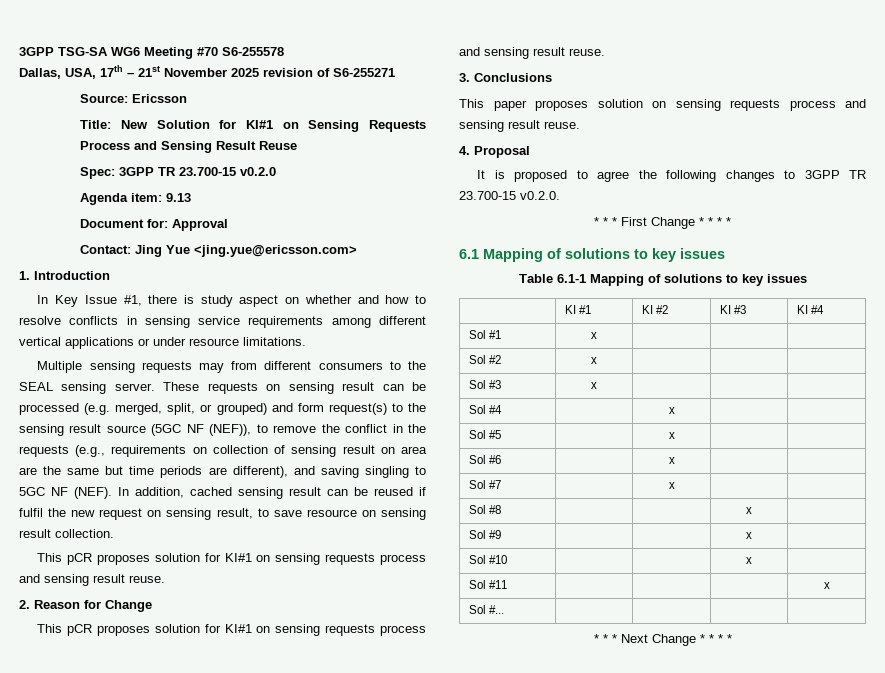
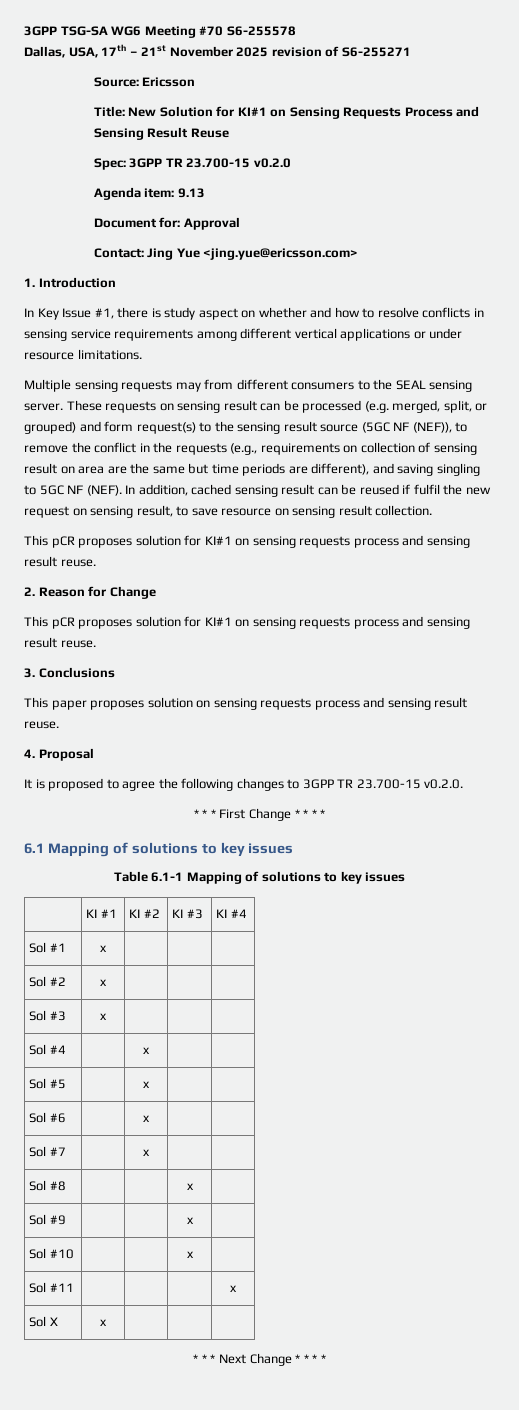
- Sol #... | | | |
+ Sol X | x | | |

